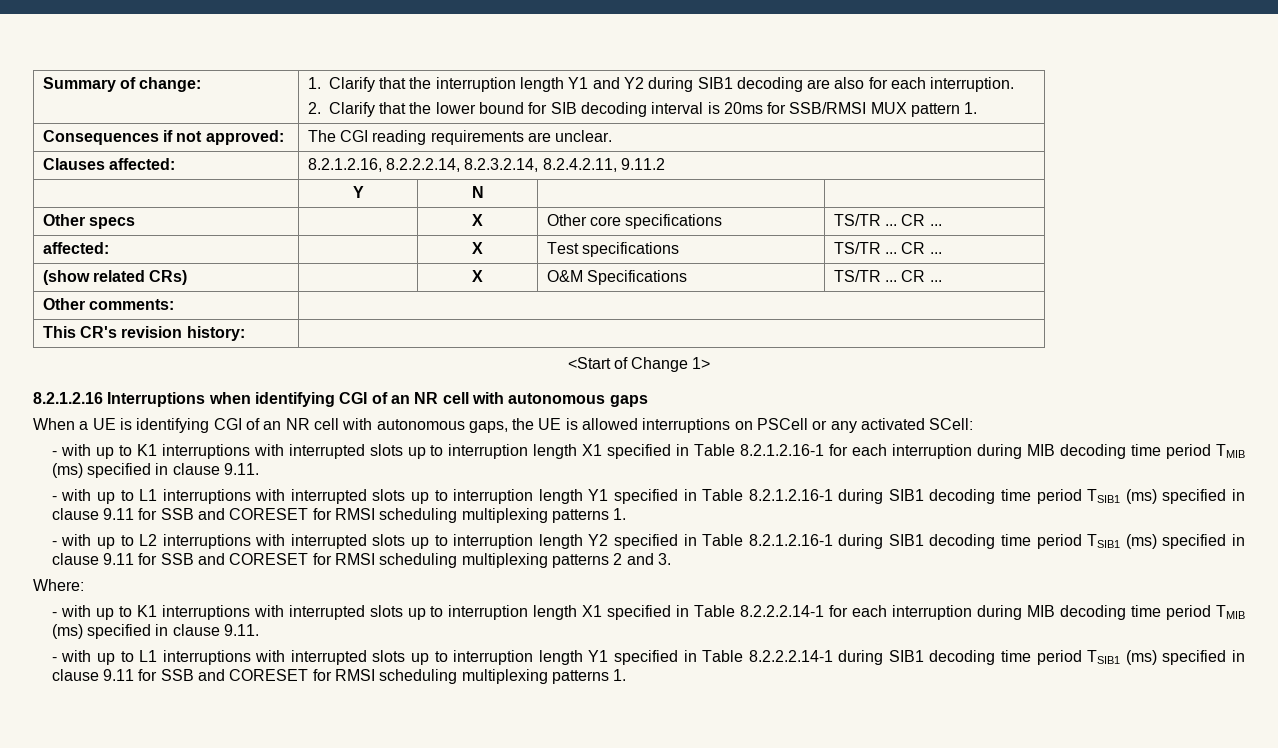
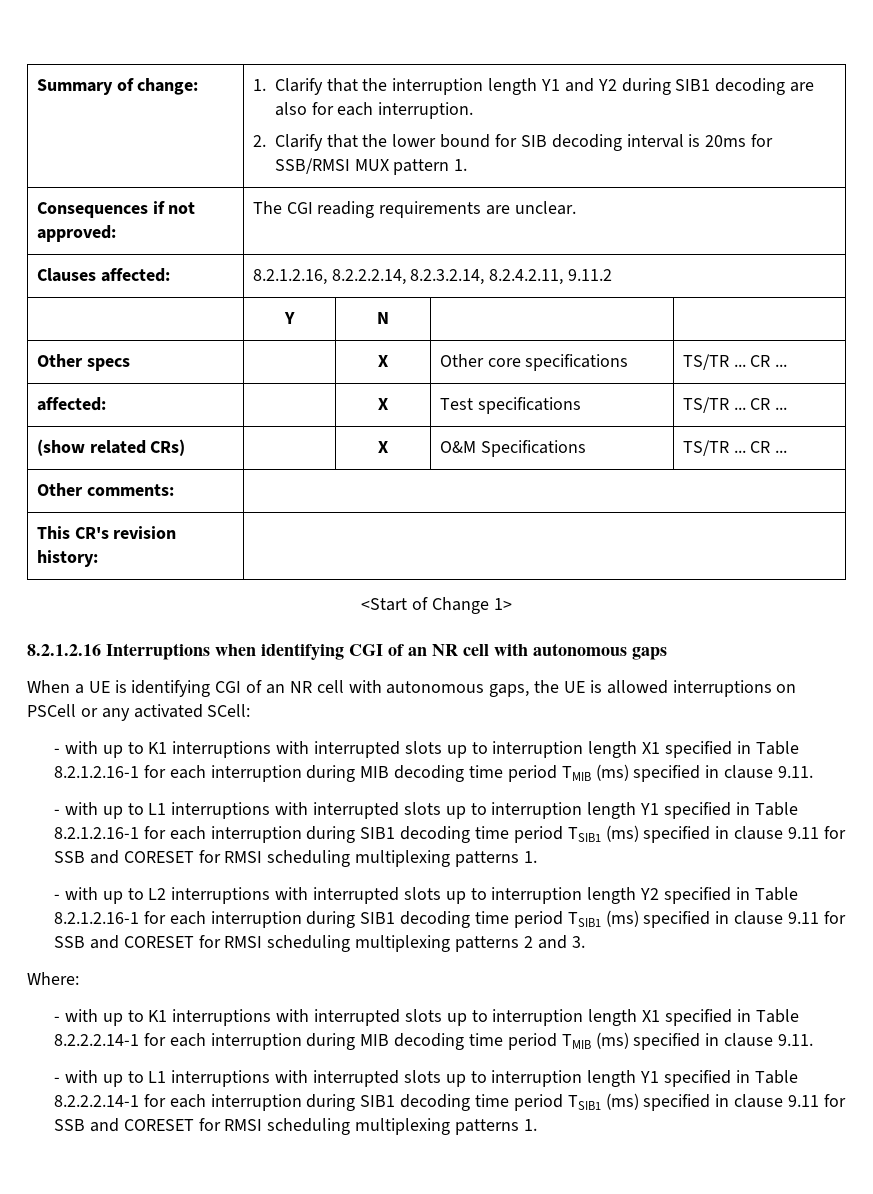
- - with up to L1 interruptions with interrupted slots up to interruption length Y1 specified in Table 8.2.1.2.16-1 during SIB1 decoding time period TSIB1 (ms) specified in clause 9.11 for SSB and CORESET for RMSI scheduling multiplexing patterns 1.
+ - with up to L1 interruptions with interrupted slots up to interruption length Y1 specified in Table 8.2.1.2.16-1 for each interruption during SIB1 decoding time period TSIB1 (ms) specified in clause 9.11 for SSB and CORESET for RMSI scheduling multiplexing patterns 1.
- - with up to L2 interruptions with interrupted slots up to interruption length Y2 specified in Table 8.2.1.2.16-1 during SIB1 decoding time period TSIB1 (ms) specified in clause 9.11 for SSB and CORESET for RMSI scheduling multiplexing patterns 2 and 3.
+ - with up to L2 interruptions with interrupted slots up to interruption length Y2 specified in Table 8.2.1.2.16-1 for each interruption during SIB1 decoding time period TSIB1 (ms) specified in clause 9.11 for SSB and CORESET for RMSI scheduling multiplexing patterns 2 and 3.
- - with up to L1 interruptions with interrupted slots up to interruption length Y1 specified in Table 8.2.2.2.14-1 during SIB1 decoding time period TSIB1 (ms) specified in clause 9.11 for SSB and CORESET for RMSI scheduling multiplexing patterns 1.
+ - with up to L1 interruptions with interrupted slots up to interruption length Y1 specified in Table 8.2.2.2.14-1 for each interruption during SIB1 decoding time period TSIB1 (ms) specified in clause 9.11 for SSB and CORESET for RMSI scheduling multiplexing patterns 1.

